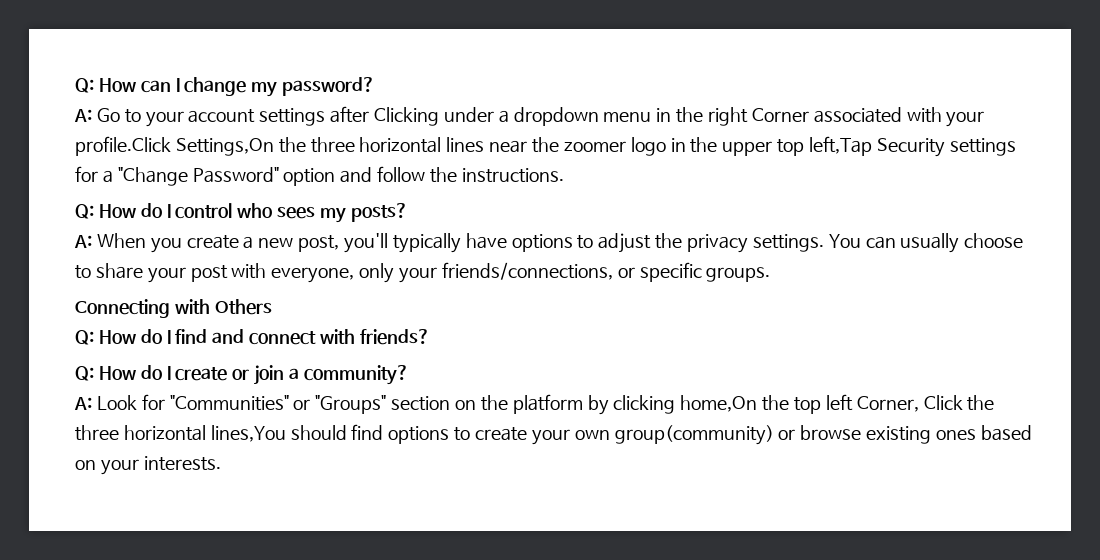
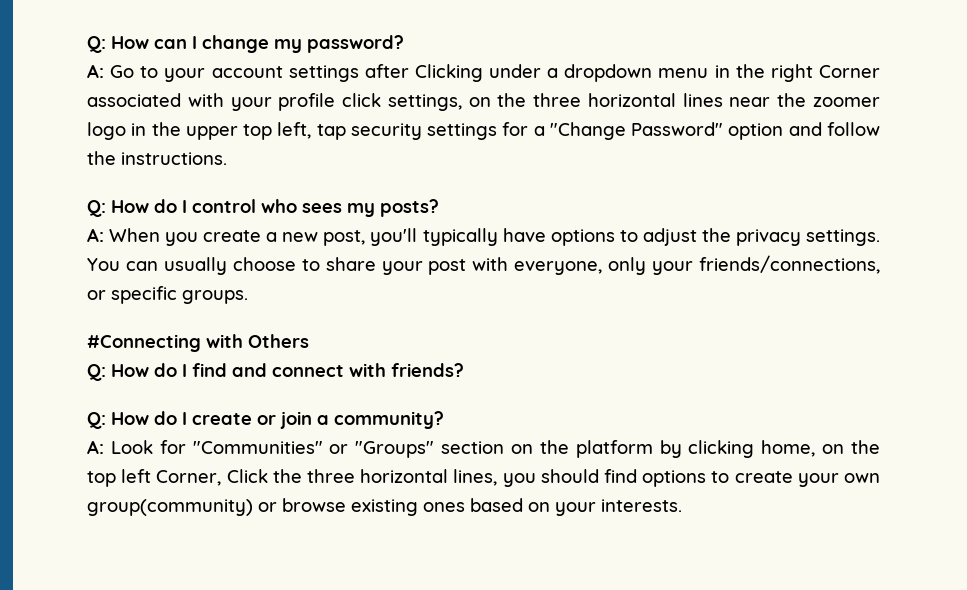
- A: Go to your account settings after Clicking under a dropdown menu in the right Corner associated with your profile.Click Settings,On the three horizontal lines near the zoomer logo in the upper top left,Tap Security settings for a "Change Password" option and follow the instructions.
+ A: Go to your account settings after Clicking under a dropdown menu in the right Corner associated with your profile click settings, on the three horizontal lines near the zoomer logo in the upper top left, tap security settings for a "Change Password" option and follow the instructions.
- Connecting with Others
+ #Connecting with Others
- A: Look for "Communities" or "Groups" section on the platform by clicking home,On the top left Corner, Click the three horizontal lines,You should find options to create your own group(community) or browse existing ones based on your interests.
+ A: Look for "Communities" or "Groups" section on the platform by clicking home, on the top left Corner, Click the three horizontal lines, you should find options to create your own group(community) or browse existing ones based on your interests.

